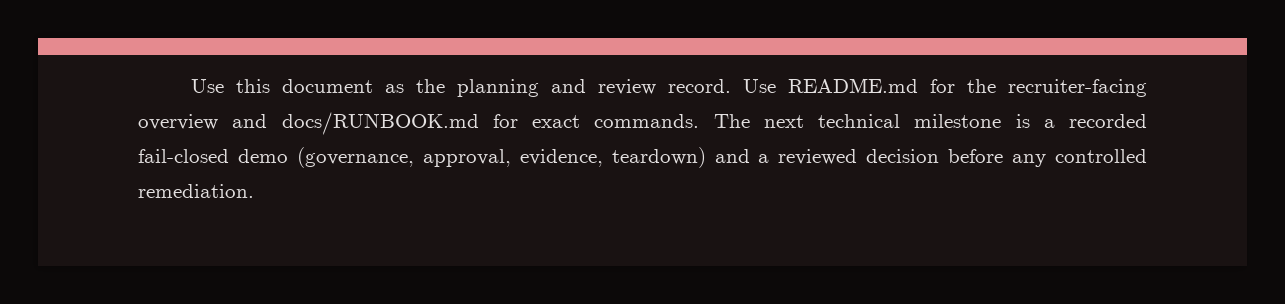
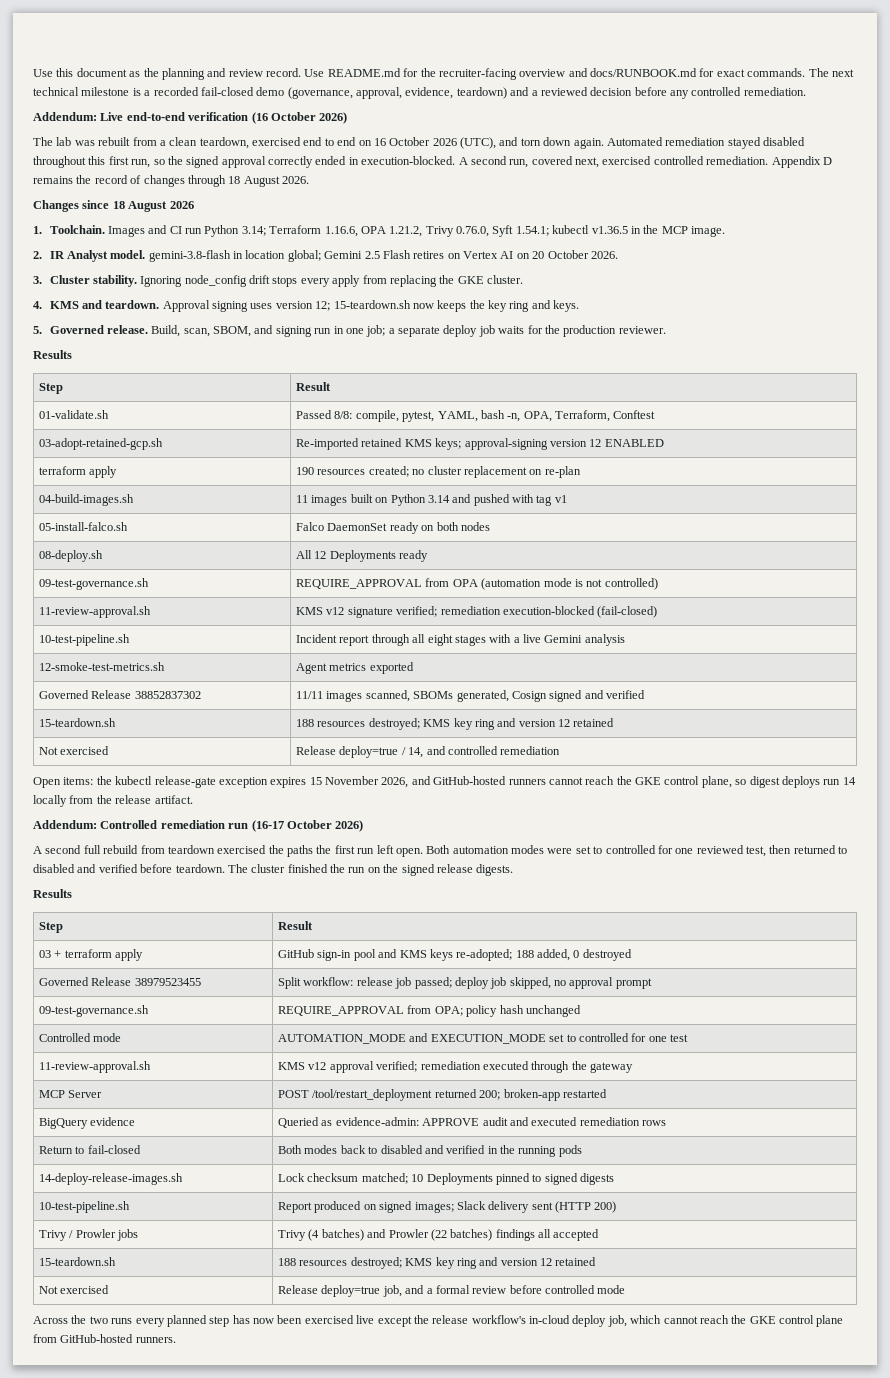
+ Addendum: Live end-to-end verification (16 October 2026)
+ The lab was rebuilt from a clean teardown, exercised end to end on 16 October 2026 (UTC), and torn down again. Automated remediation stayed disabled throughout this first run, so the signed approval correctly ended in execution-blocked. A second run, covered next, exercised controlled remediation. Appendix D remains the record of changes through 18 August 2026.
+ Changes since 18 August 2026
+ 1. Toolchain. Images and CI run Python 3.14; Terraform 1.16.6, OPA 1.21.2, Trivy 0.76.0, Syft 1.54.1; kubectl v1.36.5 in the MCP image.
+ 2. IR Analyst model. gemini-3.8-flash in location global; Gemini 2.5 Flash retires on Vertex AI on 20 October 2026.
+ 3. Cluster stability. Ignoring node_config drift stops every apply from replacing the GKE cluster.
+ 4. KMS and teardown. Approval signing uses version 12; 15-teardown.sh now keeps the key ring and keys.
+ 5. Governed release. Build, scan, SBOM, and signing run in one job; a separate deploy job waits for the production reviewer.
+ Results
+ Step | Result
+ 01-validate.sh | Passed 8/8: compile, pytest, YAML, bash -n, OPA, Terraform, Conftest
+ 03-adopt-retained-gcp.sh | Re-imported retained KMS keys; approval-signing version 12 ENABLED
+ terraform apply | 190 resources created; no cluster replacement on re-plan
+ 04-build-images.sh | 11 images built on Python 3.14 and pushed with tag v1
+ 05-install-falco.sh | Falco DaemonSet ready on both nodes
+ 08-deploy.sh | All 12 Deployments ready
+ 09-test-governance.sh | REQUIRE_APPROVAL from OPA (automation mode is not controlled)
+ 11-review-approval.sh | KMS v12 signature verified; remediation execution-blocked (fail-closed)
+ 10-test-pipeline.sh | Incident report through all eight stages with a live Gemini analysis
+ 12-smoke-test-metrics.sh | Agent metrics exported
+ Governed Release 38852837302 | 11/11 images scanned, SBOMs generated, Cosign signed and verified
+ 15-teardown.sh | 188 resources destroyed; KMS key ring and version 12 retained
+ Not exercised | Release deploy=true / 14, and controlled remediation
+ Open items: the kubectl release-gate exception expires 15 November 2026, and GitHub-hosted runners cannot reach the GKE control plane, so digest deploys run 14 locally from the release artifact.
+ Addendum: Controlled remediation run (16-17 October 2026)
+ A second full rebuild from teardown exercised the paths the first run left open. Both automation modes were set to controlled for one reviewed test, then returned to disabled and verified before teardown. The cluster finished the run on the signed release digests.
+ Results
+ Step | Result
+ 03 + terraform apply | GitHub sign-in pool and KMS keys re-adopted; 188 added, 0 destroyed
+ Governed Release 38979523455 | Split workflow: release job passed; deploy job skipped, no approval prompt
+ 09-test-governance.sh | REQUIRE_APPROVAL from OPA; policy hash unchanged
+ Controlled mode | AUTOMATION_MODE and EXECUTION_MODE set to controlled for one test
+ 11-review-approval.sh | KMS v12 approval verified; remediation executed through the gateway
+ MCP Server | POST /tool/restart_deployment returned 200; broken-app restarted
+ BigQuery evidence | Queried as evidence-admin: APPROVE audit and executed remediation rows
+ Return to fail-closed | Both modes back to disabled and verified in the running pods
+ 14-deploy-release-images.sh | Lock checksum matched; 10 Deployments pinned to signed digests
+ 10-test-pipeline.sh | Report produced on signed images; Slack delivery sent (HTTP 200)
+ Trivy / Prowler jobs | Trivy (4 batches) and Prowler (22 batches) findings all accepted
+ 15-teardown.sh | 188 resources destroyed; KMS key ring and version 12 retained
+ Not exercised | Release deploy=true job, and a formal review before controlled mode
+ Across the two runs every planned step has now been exercised live except the release workflow's in-cloud deploy job, which cannot reach the GKE control plane from GitHub-hosted runners.

